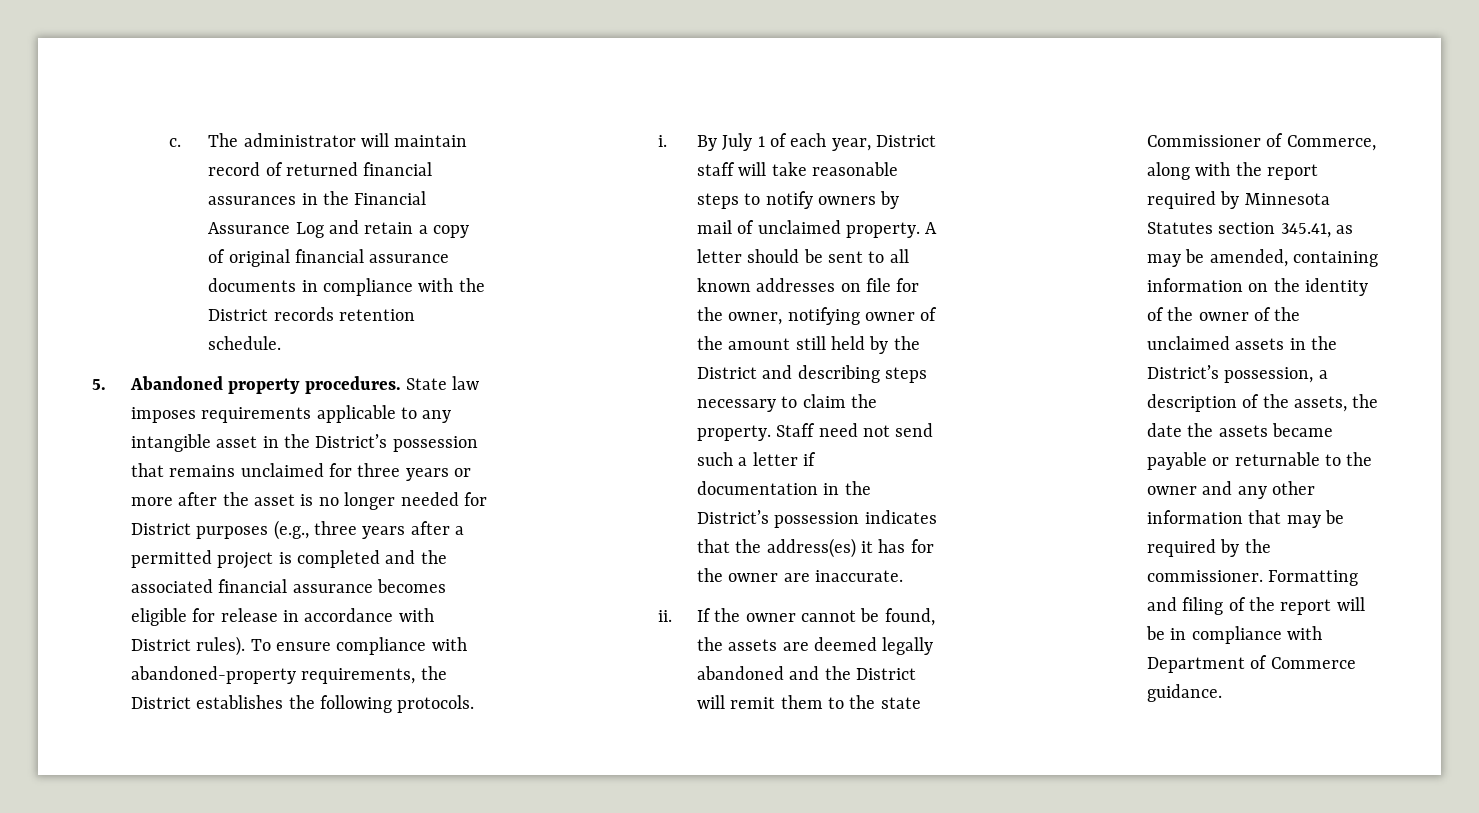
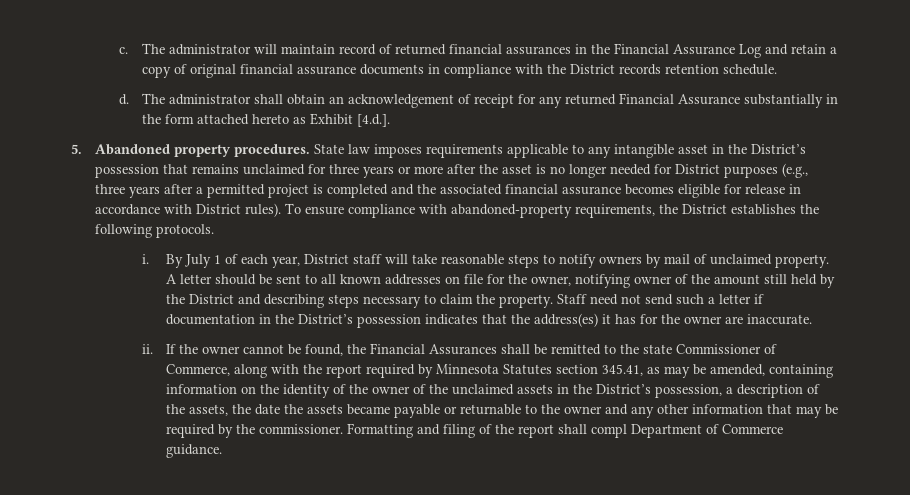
+ d. The administrator shall obtain an acknowledgement of receipt for any returned Financial Assurance substantially in the form attached hereto as Exhibit [4.d.].
- If the owner cannot be found, the assets are deemed legally abandoned and the District will remit them to the state Commissioner of Commerce, along with the report required by Minnesota Statutes section 345.41, as may be amended, containing information on the identity of the owner of the unclaimed assets in the District’s possession, a description of the assets, the date the assets became payable or returnable to the owner and any other information that may be required by the commissioner.
+ If the owner cannot be found, the Financial Assurances shall be remitted to the state Commissioner of Commerce, along with the report required by Minnesota Statutes section 345.41, as may be amended, containing information on the identity of the owner of the unclaimed assets in the District’s possession, a description of the assets, the date the assets became payable or returnable to the owner and any other information that may be required by the commissioner.
- Formatting and filing of the report will be in compliance with Department of Commerce guidance.
+ Formatting and filing of the report shall compl Department of Commerce guidance.

